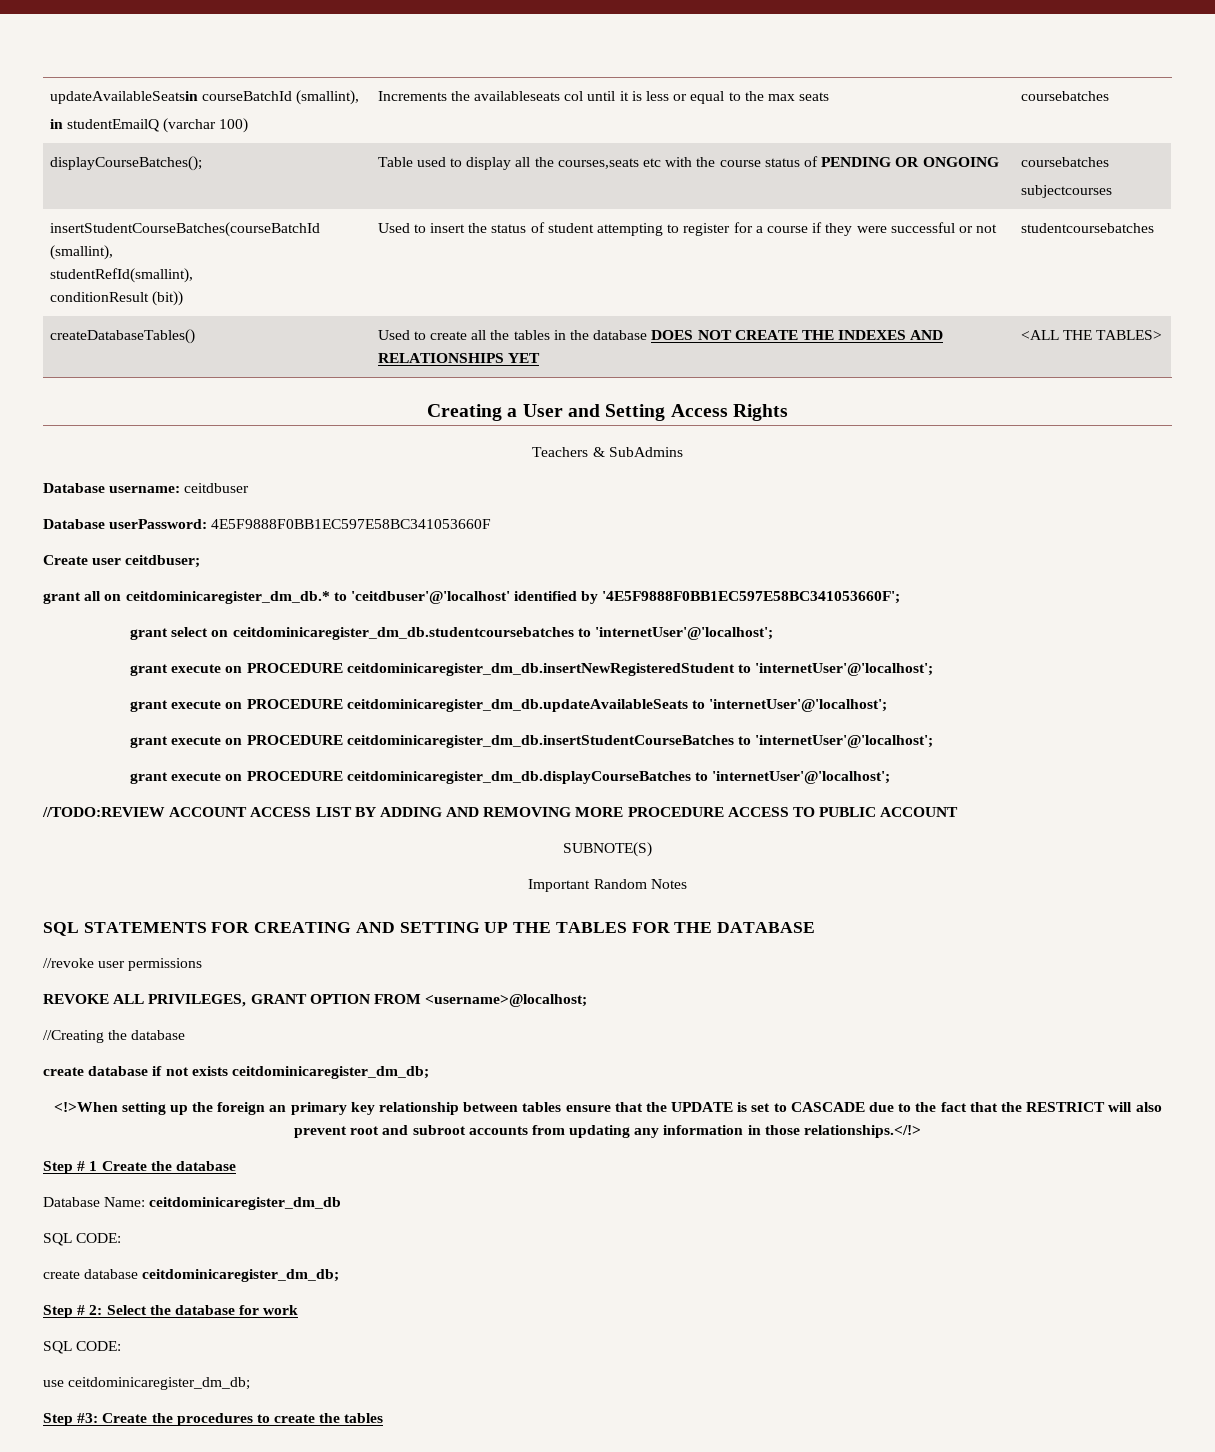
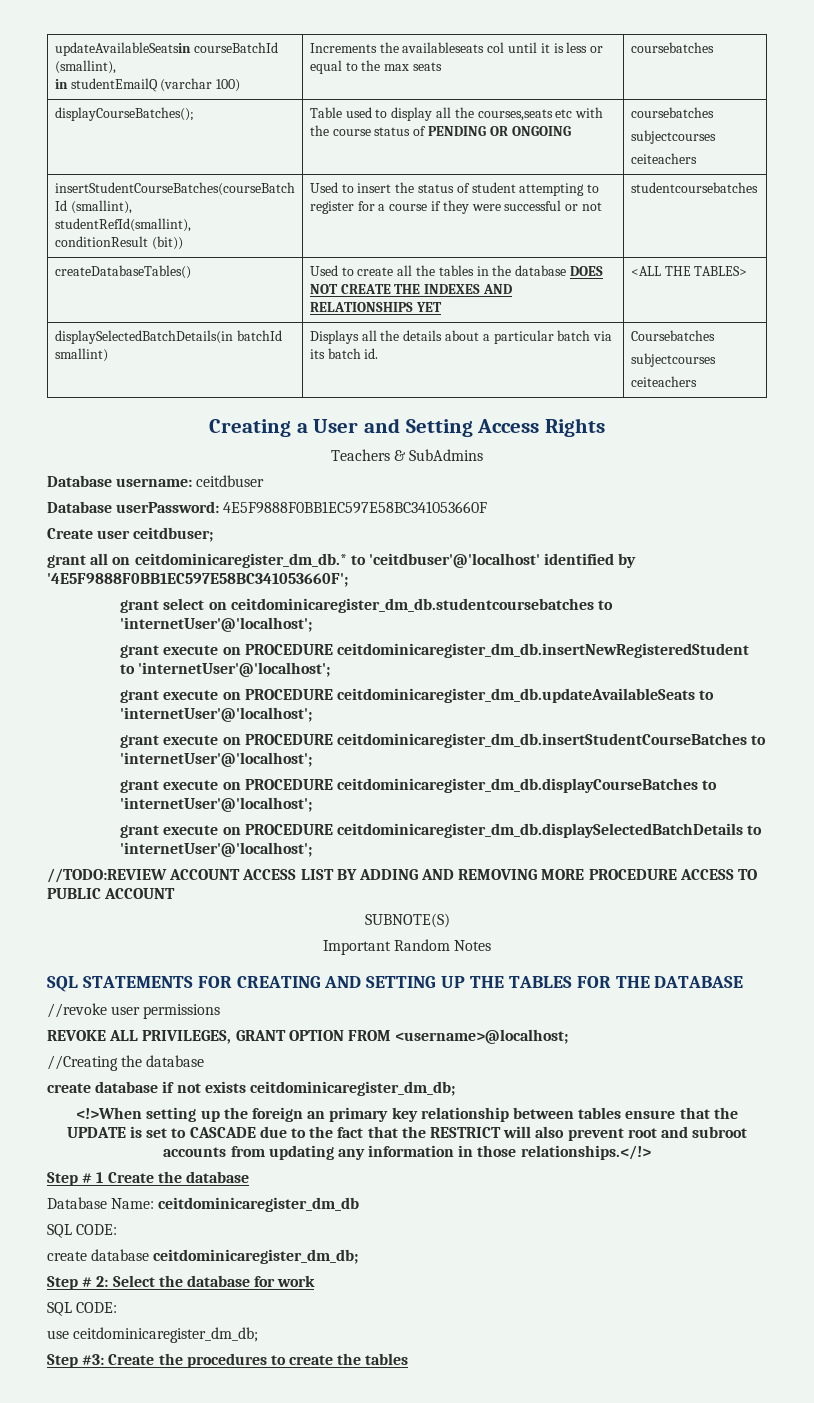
  displayCourseBatches(); | Table used to display all the courses,seats etc with the course status of PENDING OR ONGOING | coursebatches
  subjectcourses
+ ceiteachers
+ displaySelectedBatchDetails(in batchId smallint) | Displays all the details about a particular batch via its batch id. | Coursebatches
+ subjectcourses
+ ceiteachers
+ grant execute on PROCEDURE ceitdominicaregister_dm_db.displaySelectedBatchDetails to 'internetUser'@'localhost';

